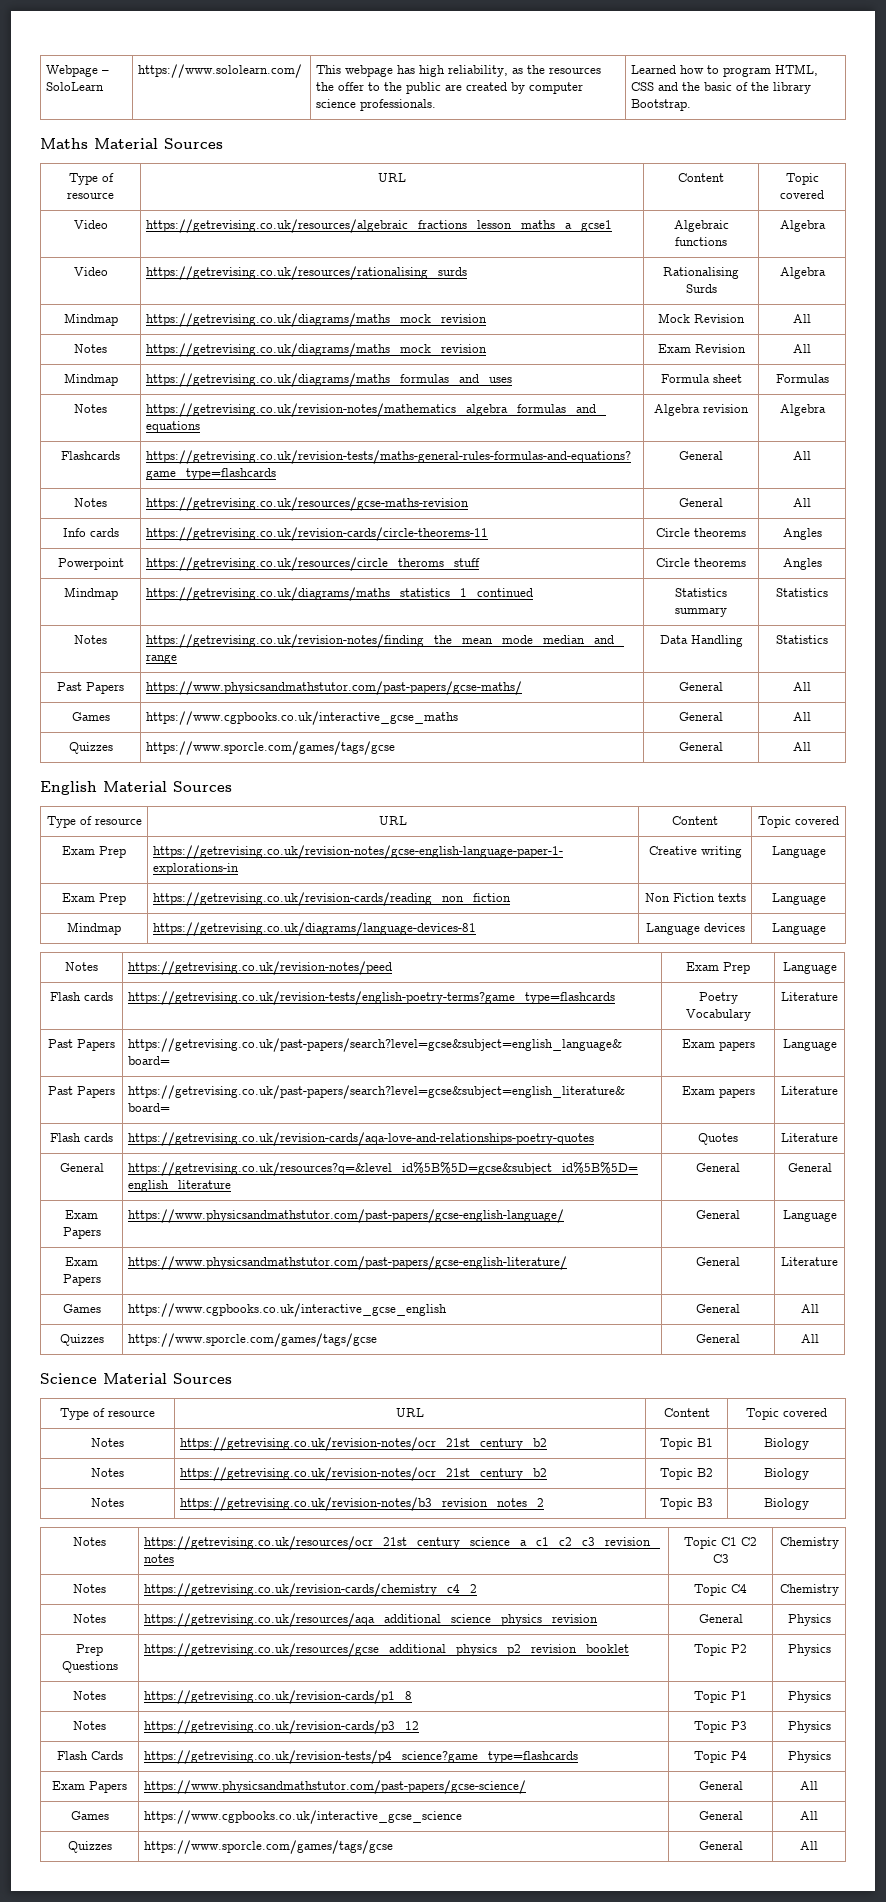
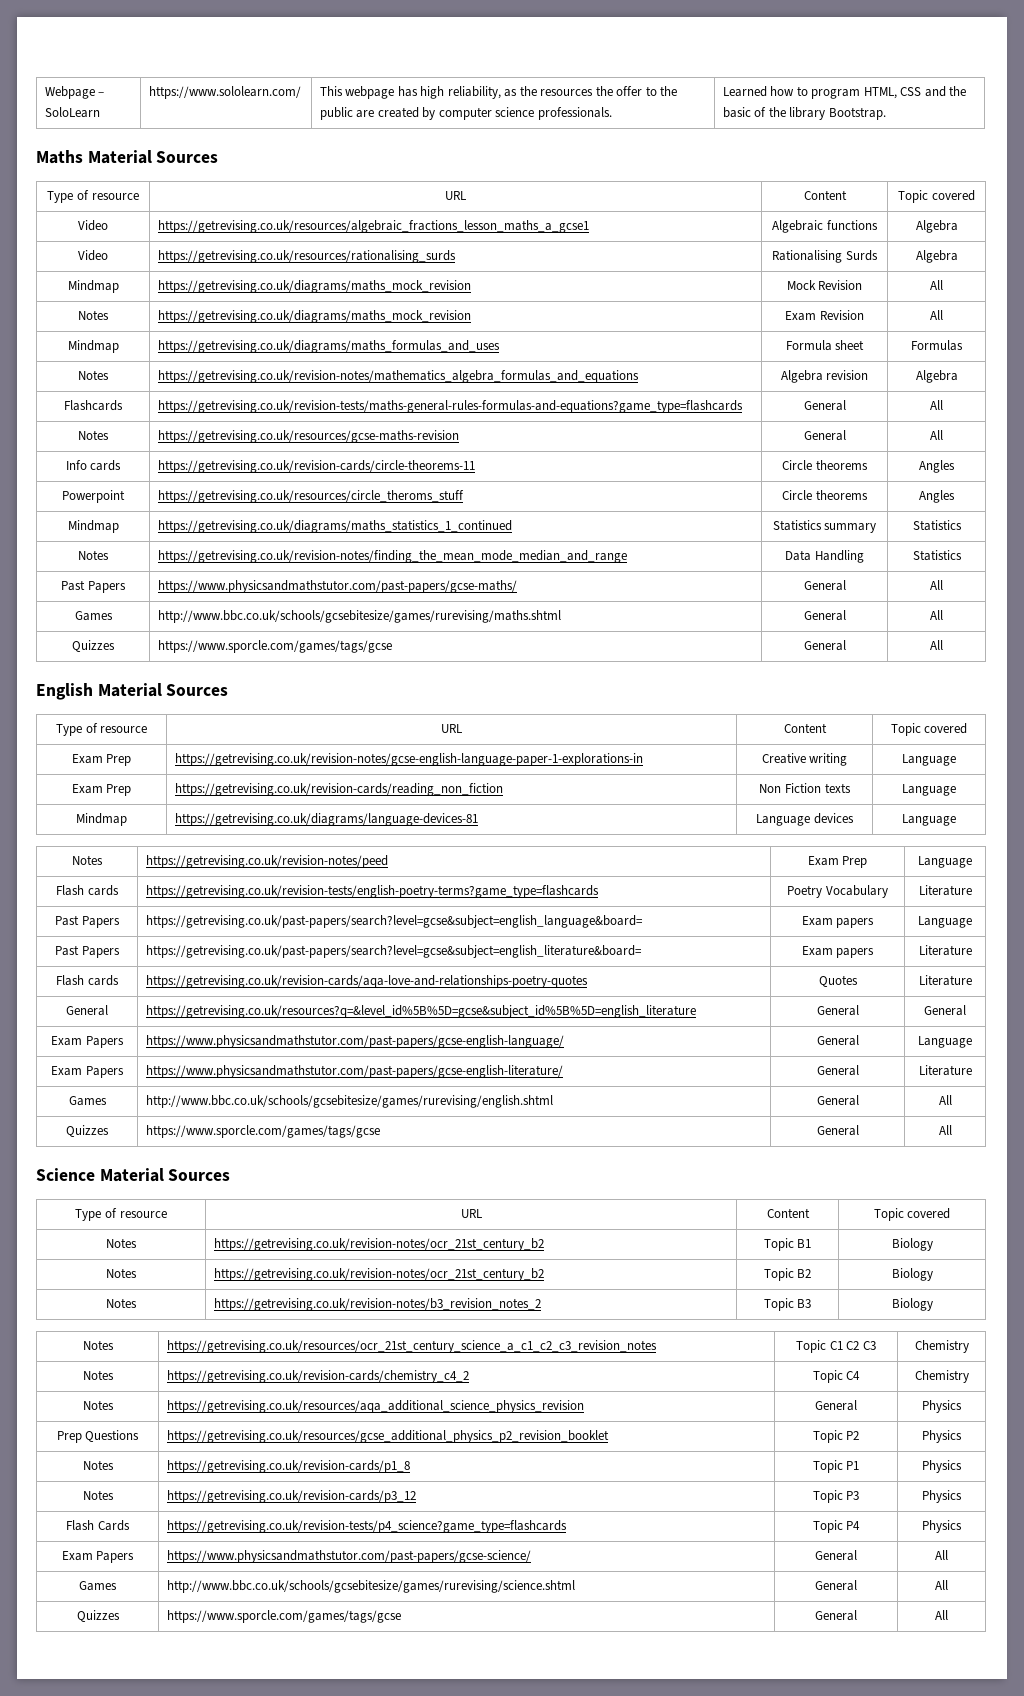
- Games | https://www.cgpbooks.co.uk/interactive_gcse_maths | General | All
+ Games | http://www.bbc.co.uk/schools/gcsebitesize/games/rurevising/maths.shtml | General | All
- Games | https://www.cgpbooks.co.uk/interactive_gcse_english | General | All
+ Games | http://www.bbc.co.uk/schools/gcsebitesize/games/rurevising/english.shtml | General | All
- Games | https://www.cgpbooks.co.uk/interactive_gcse_science | General | All
+ Games | http://www.bbc.co.uk/schools/gcsebitesize/games/rurevising/science.shtml | General | All

